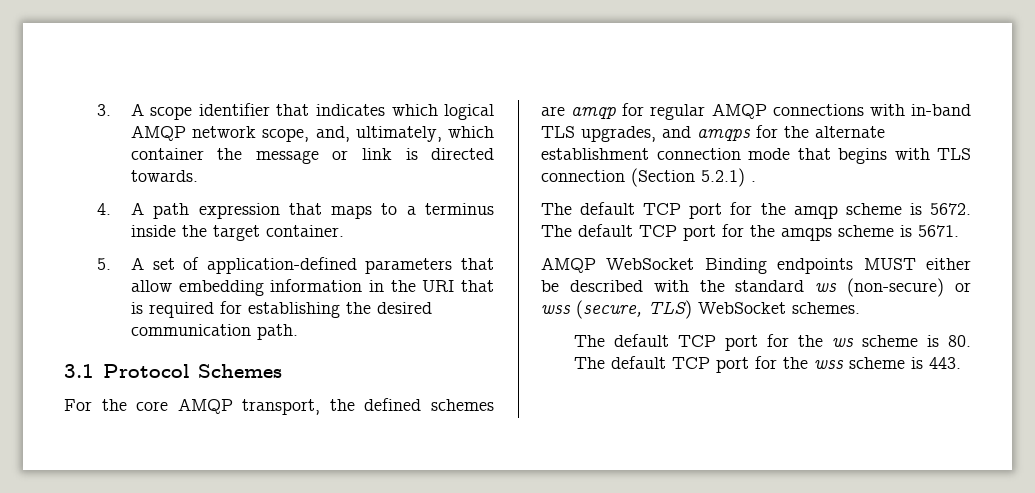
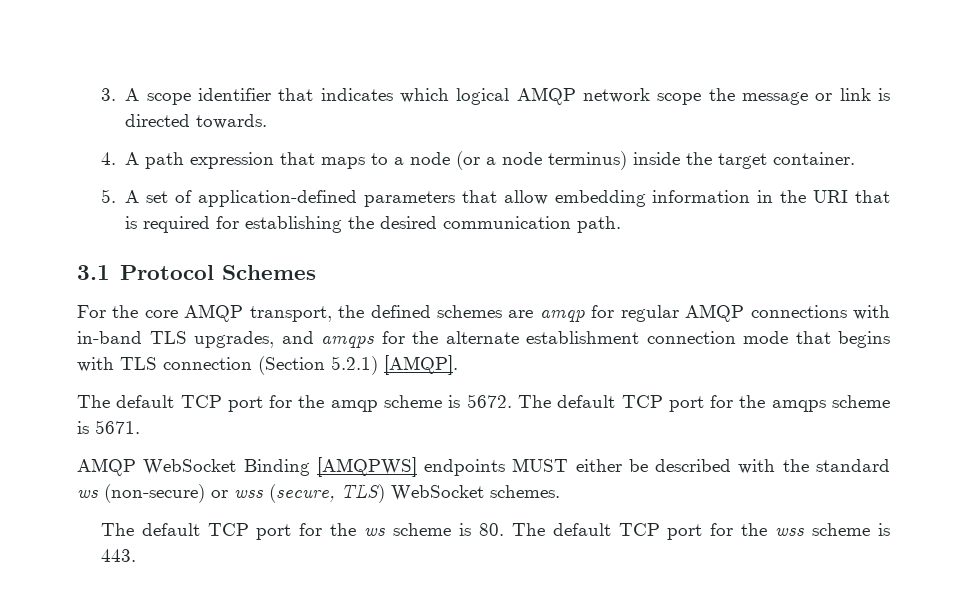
- 3. A scope identifier that indicates which logical AMQP network scope, and, ultimately, which container the message or link is directed towards.
+ 3. A scope identifier that indicates which logical AMQP network scope the message or link is directed towards.
- 4. A path expression that maps to a terminus inside the target container.
+ 4. A path expression that maps to a node (or a node terminus) inside the target container.
- For the core AMQP transport, the defined schemes are amqp for regular AMQP connections with in-band TLS upgrades, and amqps for the alternate establishment connection mode that begins with TLS connection (Section 5.2.1) .
+ For the core AMQP transport, the defined schemes are amqp for regular AMQP connections with in-band TLS upgrades, and amqps for the alternate establishment connection mode that begins with TLS connection (Section 5.2.1) [AMQP].
- AMQP WebSocket Binding endpoints MUST either be described with the standard ws (non-secure) or wss (secure, TLS) WebSocket schemes.
+ AMQP WebSocket Binding [AMQPWS] endpoints MUST either be described with the standard ws (non-secure) or wss (secure, TLS) WebSocket schemes.

